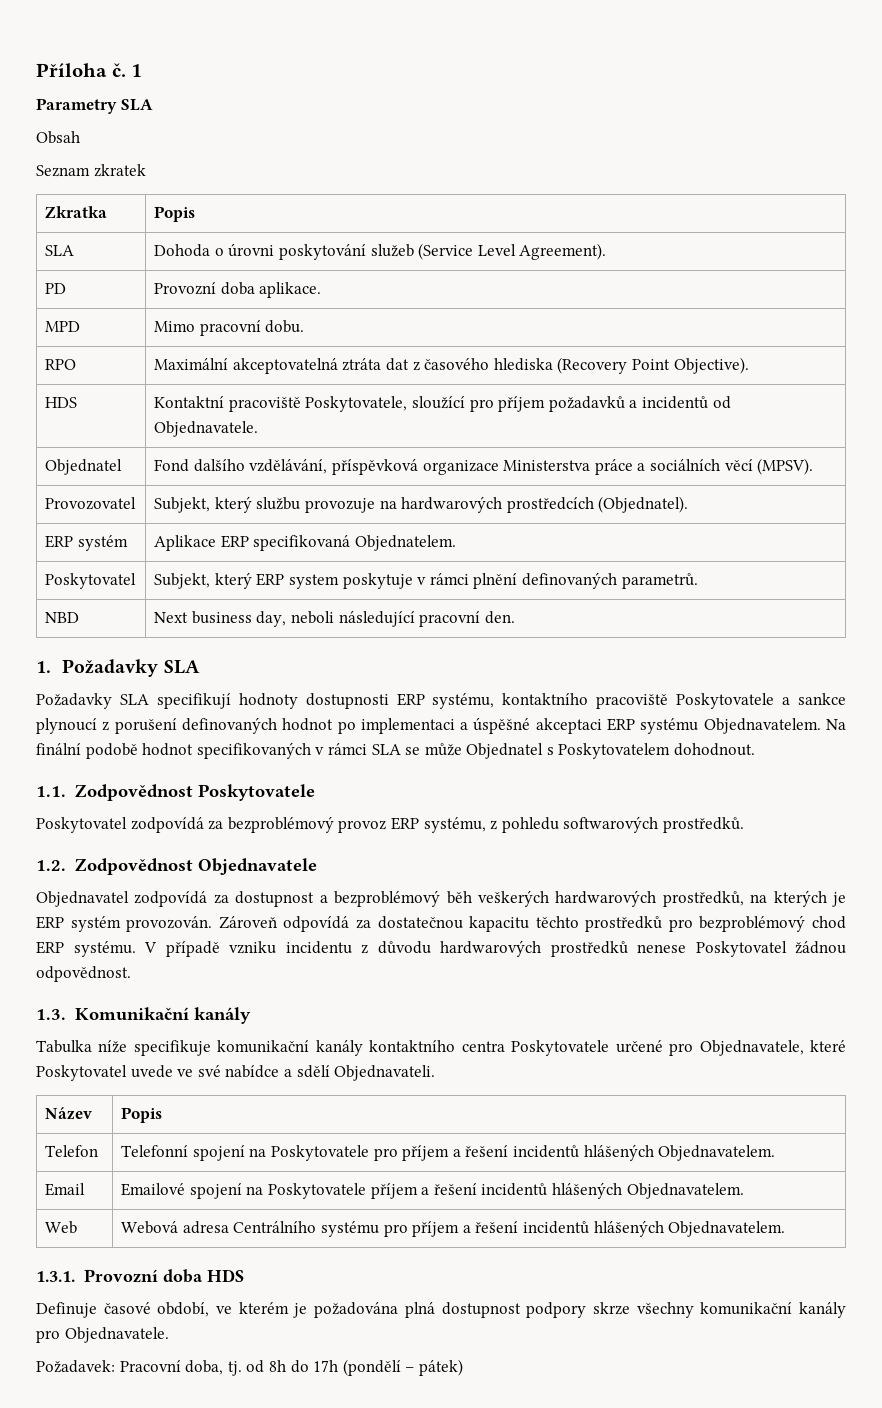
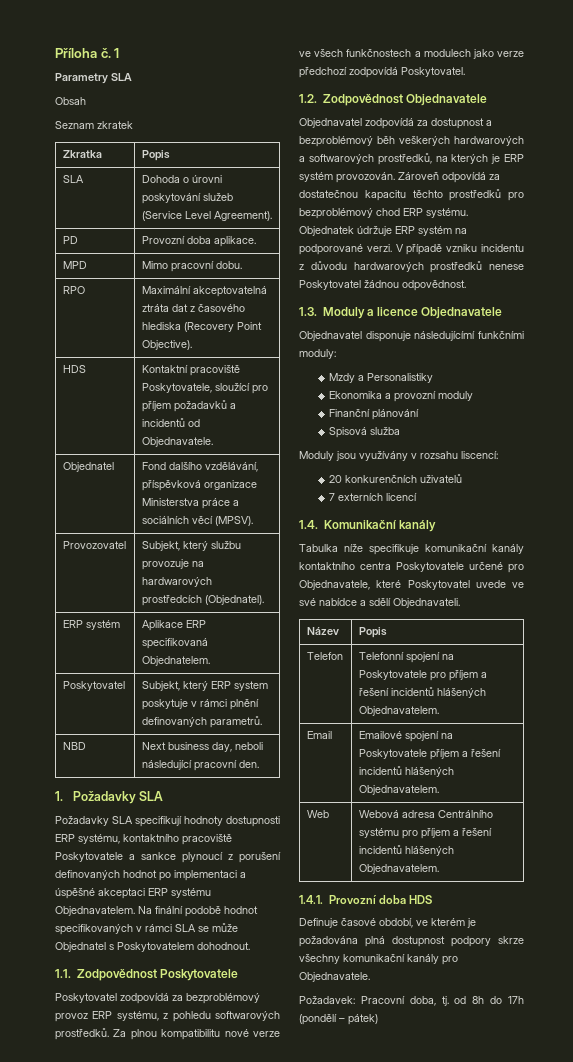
+ Za plnou kompatibilitu nové verze ve všech funkčnostech a modulech jako verze předchozí zodpovídá Poskytovatel.
- Objednavatel zodpovídá za dostupnost a bezproblémový běh veškerých hardwarových prostředků, na kterých je ERP systém provozován.
+ Objednavatel zodpovídá za dostupnost a bezproblémový běh veškerých hardwarových a softwarových prostředků, na kterých je ERP systém provozován.
+ Objednatek údržuje ERP systém na podporované verzi.
- 1.3. Komunikační kanály
+ 1.3. Moduly a licence Objednavatele
+ Objednavatel disponuje následujícímí funkčními moduly:
+ Mzdy a Personalistiky
+ Ekonomika a provozní moduly
+ Finanční plánování
+ Spisová služba
+ Moduly jsou využívány v rozsahu liscencí:
+ 20 konkurenčních uživatelů
+ 7 externích licencí
+ 1.4. Komunikační kanály
- 1.3.1. Provozní doba HDS
+ 1.4.1. Provozní doba HDS

